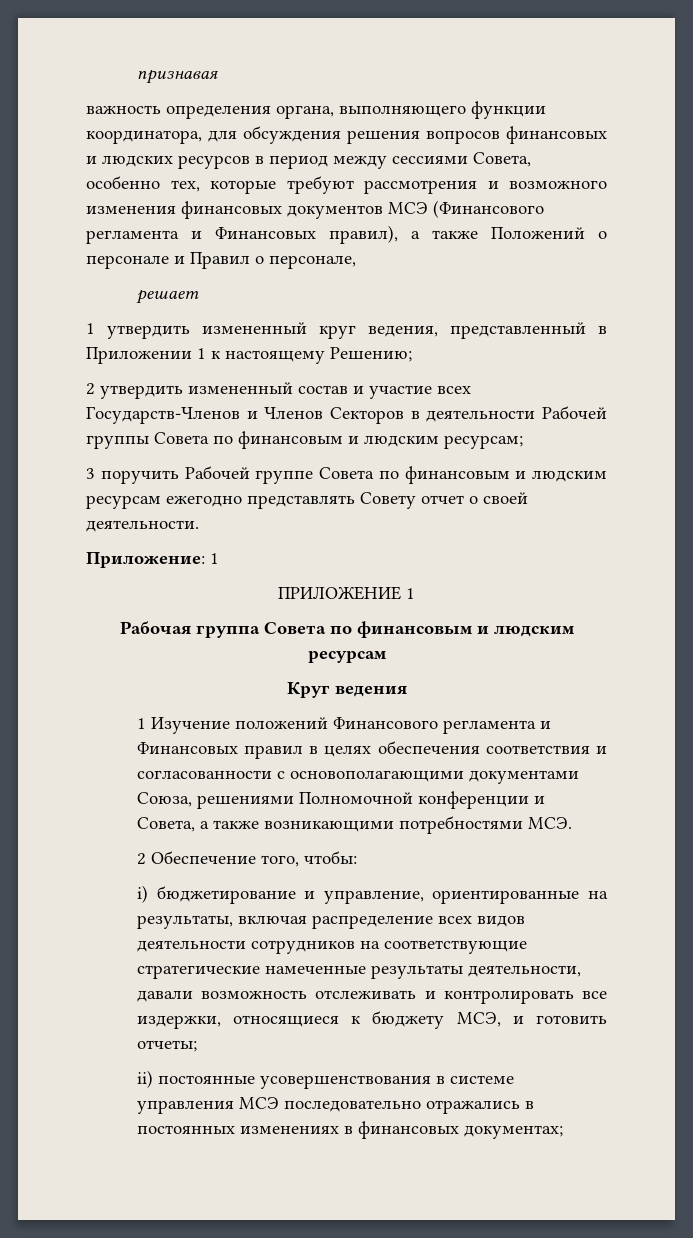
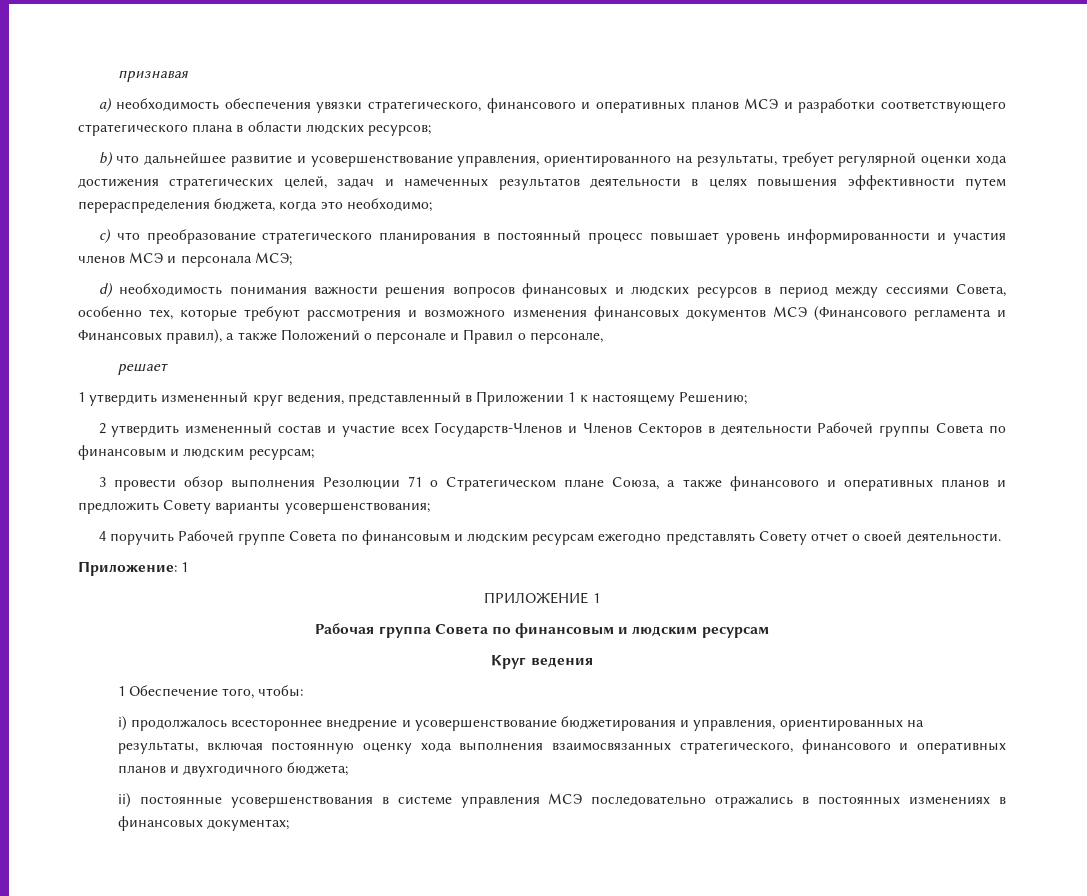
- важность определения органа, выполняющего функции координатора, для обсуждения решения вопросов финансовых и людских ресурсов в период между сессиями Совета, особенно тех, которые требуют рассмотрения и возможного изменения финансовых документов МСЭ (Финансового регламента и Финансовых правил), а также Положений о персонале и Правил о персонале,
+ a) необходимость обеспечения увязки стратегического, финансового и оперативных планов МСЭ и разработки соответствующего стратегического плана в области людских ресурсов;
+ b) что дальнейшее развитие и усовершенствование управления, ориентированного на результаты, требует регулярной оценки хода достижения стратегических целей, задач и намеченных результатов деятельности в целях повышения эффективности путем перераспределения бюджета, когда это необходимо;
+ c) что преобразование стратегического планирования в постоянный процесс повышает уровень информированности и участия членов МСЭ и персонала МСЭ;
+ d) необходимость понимания важности решения вопросов финансовых и людских ресурсов в период между сессиями Совета, особенно тех, которые требуют рассмотрения и возможного изменения финансовых документов МСЭ (Финансового регламента и Финансовых правил), а также Положений о персонале и Правил о персонале,
- 3 поручить Рабочей группе Совета по финансовым и людским ресурсам ежегодно представлять Совету отчет о своей деятельности.
+ 3 провести обзор выполнения Резолюции 71 о Стратегическом плане Союза, а также финансового и оперативных планов и предложить Совету варианты усовершенствования;
+ 4 поручить Рабочей группе Совета по финансовым и людским ресурсам ежегодно представлять Совету отчет о своей деятельности.
- 1 Изучение положений Финансового регламента и Финансовых правил в целях обеспечения соответствия и согласованности с основополагающими документами Союза, решениями Полномочной конференции и Совета, а также возникающими потребностями МСЭ.
- 2 Обеспечение того, чтобы:
- i) бюджетирование и управление, ориентированные на результаты, включая распределение всех видов деятельности сотрудников на соответствующие стратегические намеченные результаты деятельности, давали возможность отслеживать и контролировать все издержки, относящиеся к бюджету МСЭ, и готовить отчеты;
+ 1 Обеспечение того, чтобы:
+ i) продолжалось всестороннее внедрение и усовершенствование бюджетирования и управления, ориентированных на результаты, включая постоянную оценку хода выполнения взаимосвязанных стратегического, финансового и оперативных планов и двухгодичного бюджета;

